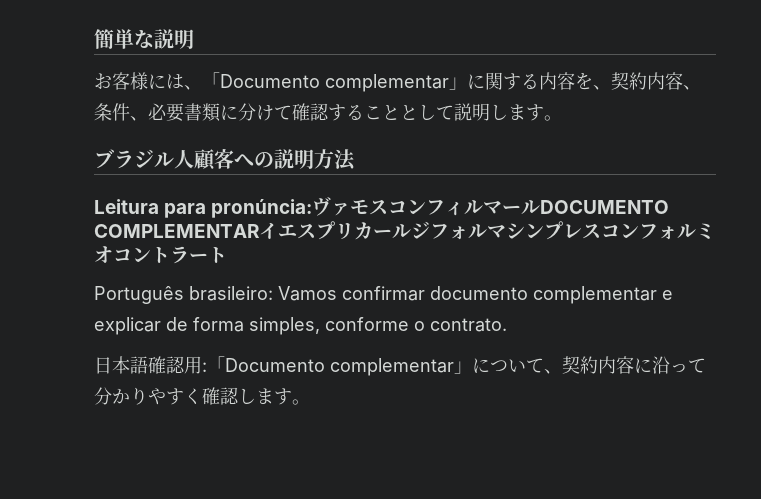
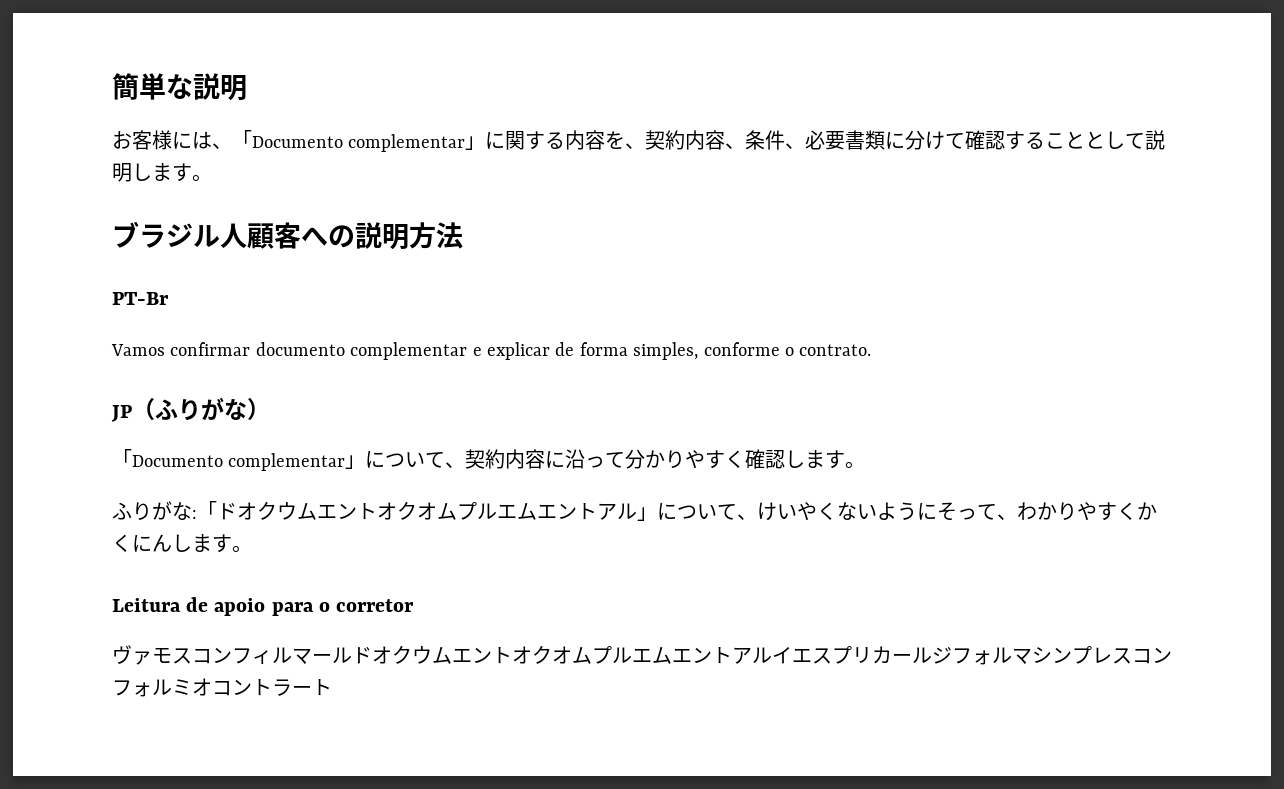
- Leitura para pronúncia:ヴァモスコンフィルマールDOCUMENTO COMPLEMENTARイエスプリカールジフォルマシンプレスコンフォルミオコントラート
+ PT-Br
+ Vamos confirmar documento complementar e explicar de forma simples, conforme o contrato.
+ JP（ふりがな）
+ 「Documento complementar」について、契約内容に沿って分かりやすく確認します。
+ ふりがな:「ドオクウムエントオクオムプルエムエントアル」について、けいやくないようにそって、わかりやすくかくにんします。
+ Leitura de apoio para o corretor
+ ヴァモスコンフィルマールドオクウムエントオクオムプルエムエントアルイエスプリカールジフォルマシンプレスコンフォルミオコントラート
- Português brasileiro: Vamos confirmar documento complementar e explicar de forma simples, conforme o contrato.
- 日本語確認用:「Documento complementar」について、契約内容に沿って分かりやすく確認します。

